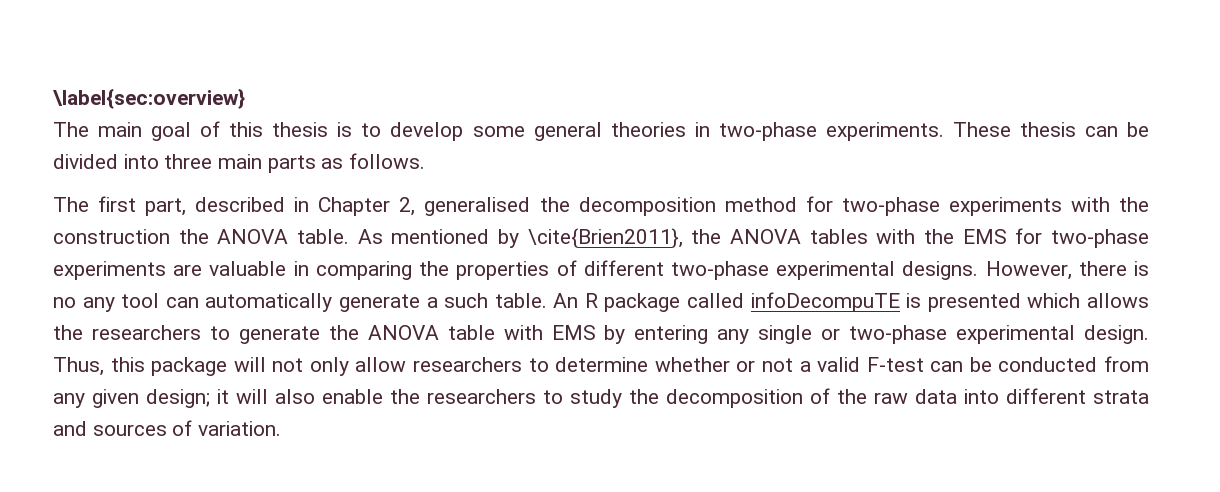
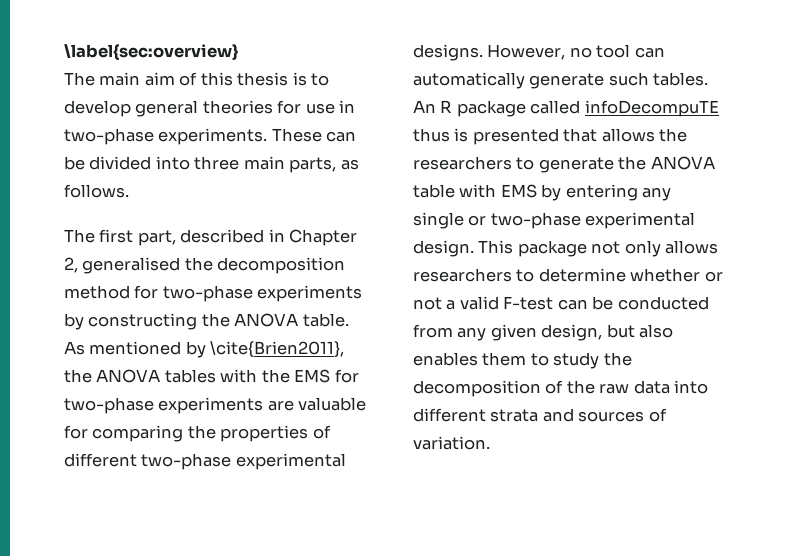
- The main goal of this thesis is to develop some general theories in two-phase experiments.
+ The main aim of this thesis is to develop general theories for use in two-phase experiments.
- These thesis can be divided into three main parts as follows.
+ These can be divided into three main parts, as follows.
- The first part, described in Chapter 2, generalised the decomposition method for two-phase experiments with the construction the ANOVA table.
+ The first part, described in Chapter 2, generalised the decomposition method for two-phase experiments by constructing the ANOVA table.
- As mentioned by \cite{Brien2011}, the ANOVA tables with the EMS for two-phase experiments are valuable in comparing the properties of different two-phase experimental designs.
+ As mentioned by \cite{Brien2011}, the ANOVA tables with the EMS for two-phase experiments are valuable for comparing the properties of different two-phase experimental designs.
- However, there is no any tool can automatically generate a such table.
+ However, no tool can automatically generate such tables.
- An R package called infoDecompuTE is presented which allows the researchers to generate the ANOVA table with EMS by entering any single or two-phase experimental design.
+ An R package called infoDecompuTE thus is presented that allows the researchers to generate the ANOVA table with EMS by entering any single or two-phase experimental design.
- Thus, this package will not only allow researchers to determine whether or not a valid F-test can be conducted from any given design; it will also enable the researchers to study the decomposition of the raw data into different strata and sources of variation.
+ This package not only allows researchers to determine whether or not a valid F-test can be conducted from any given design, but also enables them to study the decomposition of the raw data into different strata and sources of variation.

